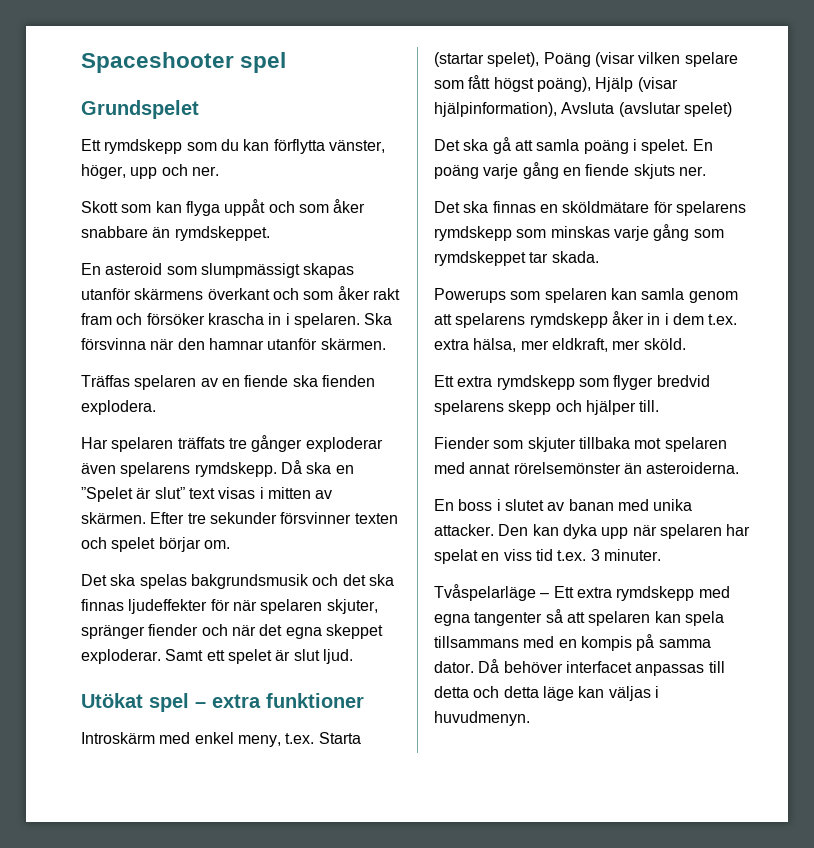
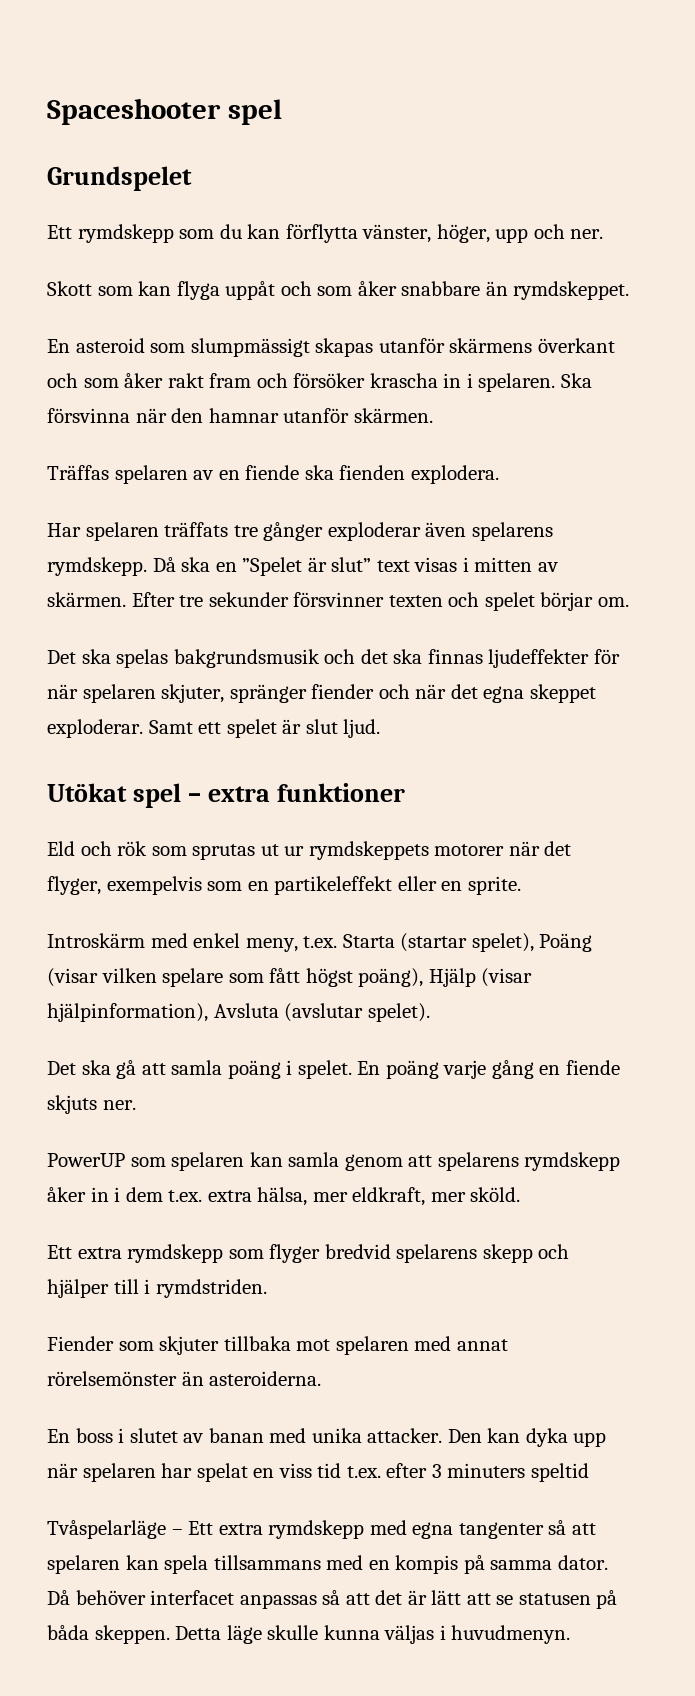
+ Eld och rök som sprutas ut ur rymdskeppets motorer när det flyger, exempelvis som en partikeleffekt eller en sprite.
- Introskärm med enkel meny, t.ex. Starta (startar spelet), Poäng (visar vilken spelare som fått högst poäng), Hjälp (visar hjälpinformation), Avsluta (avslutar spelet)
+ Introskärm med enkel meny, t.ex. Starta (startar spelet), Poäng (visar vilken spelare som fått högst poäng), Hjälp (visar hjälpinformation), Avsluta (avslutar spelet).
- Det ska finnas en sköldmätare för spelarens rymdskepp som minskas varje gång som rymdskeppet tar skada.
- Powerups som spelaren kan samla genom att spelarens rymdskepp åker in i dem t.ex. extra hälsa, mer eldkraft, mer sköld.
+ PowerUP som spelaren kan samla genom att spelarens rymdskepp åker in i dem t.ex. extra hälsa, mer eldkraft, mer sköld.
- Ett extra rymdskepp som flyger bredvid spelarens skepp och hjälper till.
+ Ett extra rymdskepp som flyger bredvid spelarens skepp och hjälper till i rymdstriden.
- Den kan dyka upp när spelaren har spelat en viss tid t.ex. 3 minuter.
+ Den kan dyka upp när spelaren har spelat en viss tid t.ex. efter 3 minuters speltid
- Då behöver interfacet anpassas till detta och detta läge kan väljas i huvudmenyn.
+ Då behöver interfacet anpassas så att det är lätt att se statusen på båda skeppen. Detta läge skulle kunna väljas i huvudmenyn.

